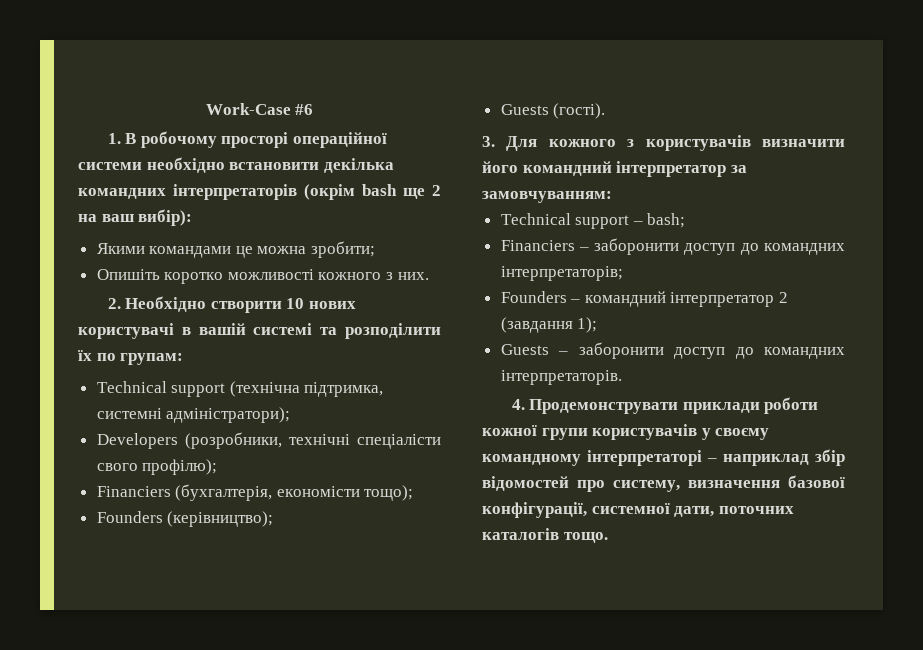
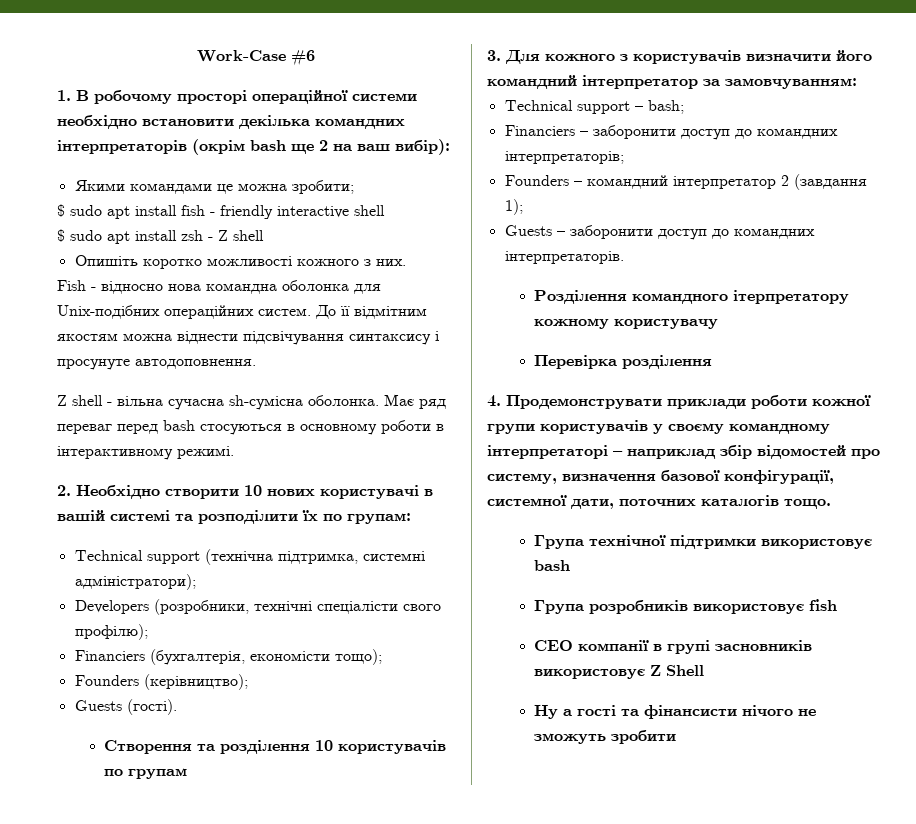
+ $ sudo apt install fish - friendly interactive shell
+ $ sudo apt install zsh - Z shell
+ Fish - відносно нова командна оболонка для Unix-подібних операційних систем. До її відмітним якостям можна віднести підсвічування синтаксису і просунуте автодоповнення.
+ Z shell - вільна сучасна sh-сумісна оболонка. Має ряд переваг перед bash стосуються в основному роботи в інтерактивному режимі.
+ Створення та розділення 10 користувачів по групам
+ Розділення командного ітерпретатору кожному користувачу
+ Перевірка розділення
+ Група технічної підтримки використовує bash
+ Група розробників використовує fish
+ CEO компанії в групі засновників використовує Z Shell
+ Ну а гості та фінансисти нічого не зможуть зробити

